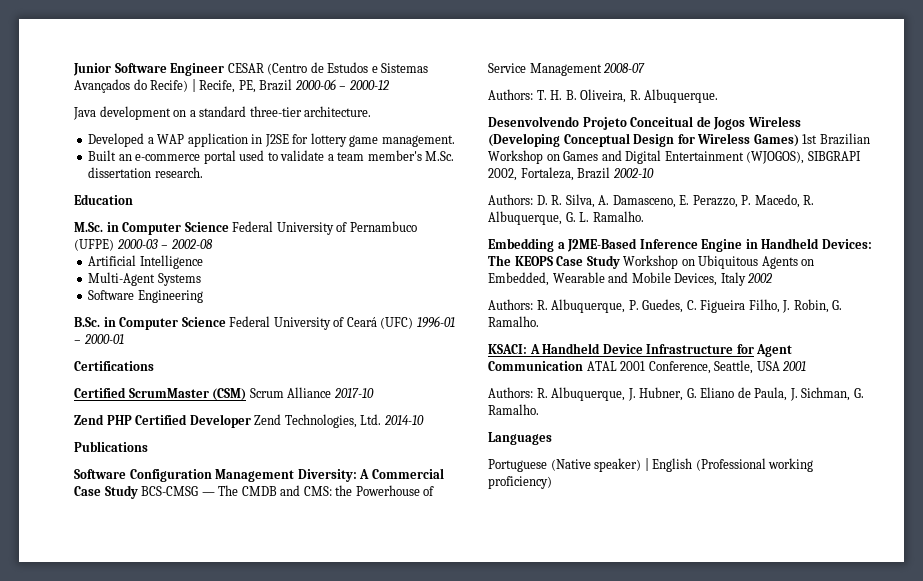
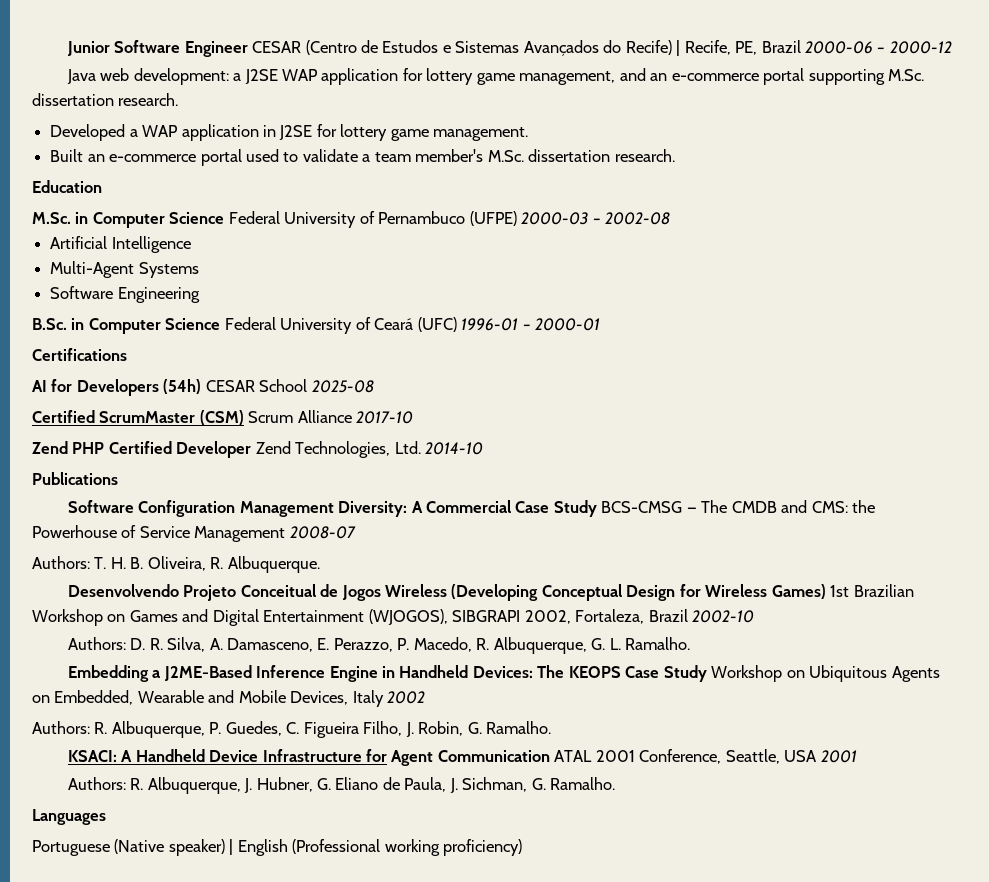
- Java development on a standard three-tier architecture.
+ Java web development: a J2SE WAP application for lottery game management, and an e-commerce portal supporting M.Sc. dissertation research.
+ AI for Developers (54h) CESAR School 2025-08

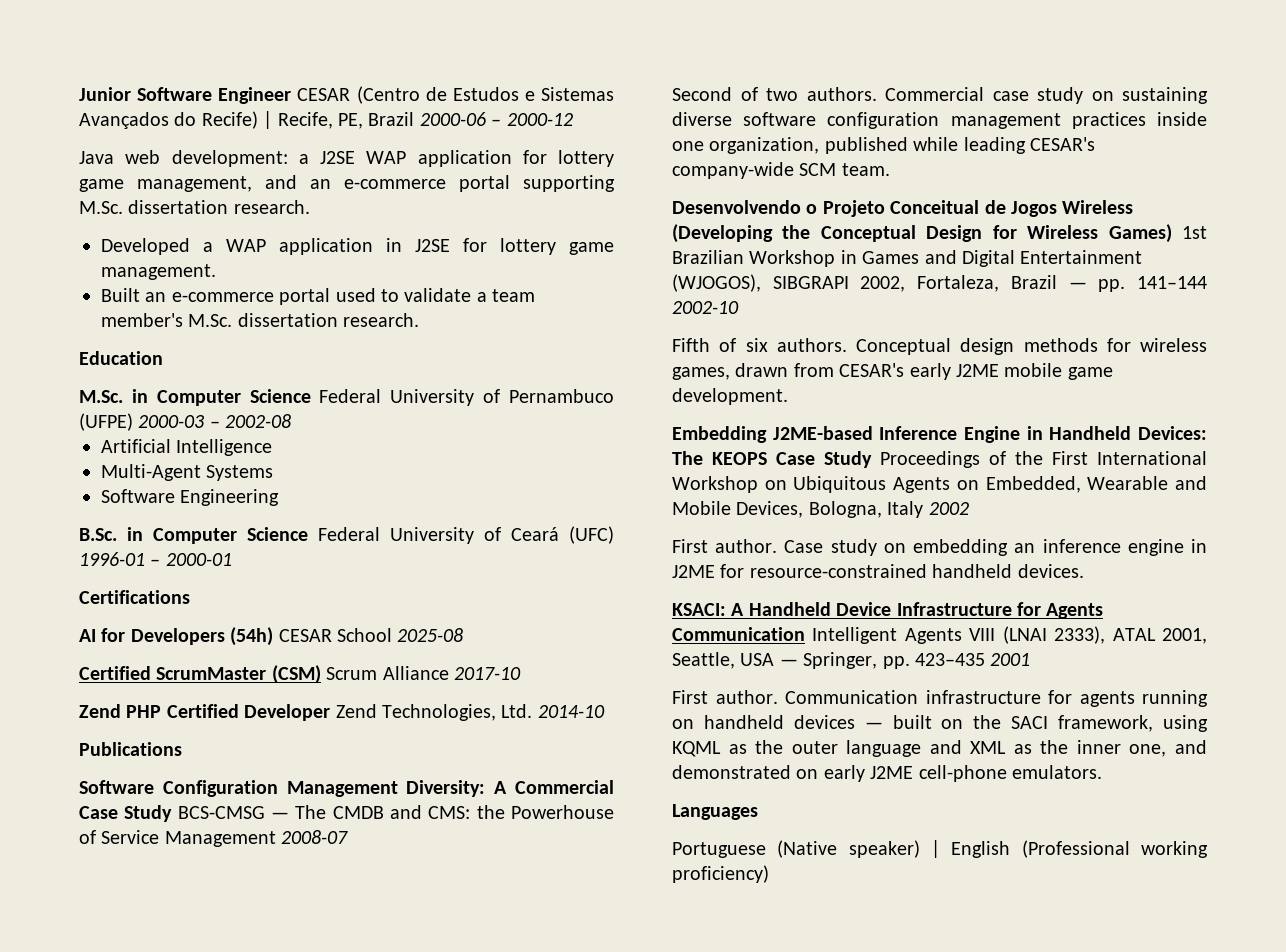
- Authors: T. H. B. Oliveira, R. Albuquerque.
+ Second of two authors. Commercial case study on sustaining diverse software configuration management practices inside one organization, published while leading CESAR's company-wide SCM team.
- Desenvolvendo Projeto Conceitual de Jogos Wireless (Developing Conceptual Design for Wireless Games) 1st Brazilian Workshop on Games and Digital Entertainment (WJOGOS), SIBGRAPI 2002, Fortaleza, Brazil 2002-10
- Authors: D. R. Silva, A. Damasceno, E. Perazzo, P. Macedo, R. Albuquerque, G. L. Ramalho.
+ Desenvolvendo o Projeto Conceitual de Jogos Wireless (Developing the Conceptual Design for Wireless Games) 1st Brazilian Workshop in Games and Digital Entertainment (WJOGOS), SIBGRAPI 2002, Fortaleza, Brazil — pp. 141–144 2002-10
+ Fifth of six authors. Conceptual design methods for wireless games, drawn from CESAR's early J2ME mobile game development.
- Embedding a J2ME-Based Inference Engine in Handheld Devices: The KEOPS Case Study Workshop on Ubiquitous Agents on Embedded, Wearable and Mobile Devices, Italy 2002
+ Embedding J2ME-based Inference Engine in Handheld Devices: The KEOPS Case Study Proceedings of the First International Workshop on Ubiquitous Agents on Embedded, Wearable and Mobile Devices, Bologna, Italy 2002
- Authors: R. Albuquerque, P. Guedes, C. Figueira Filho, J. Robin, G. Ramalho.
+ First author. Case study on embedding an inference engine in J2ME for resource-constrained handheld devices.
- KSACI: A Handheld Device Infrastructure for Agent Communication ATAL 2001 Conference, Seattle, USA 2001
- Authors: R. Albuquerque, J. Hubner, G. Eliano de Paula, J. Sichman, G. Ramalho.
+ KSACI: A Handheld Device Infrastructure for Agents Communication Intelligent Agents VIII (LNAI 2333), ATAL 2001, Seattle, USA — Springer, pp. 423–435 2001
+ First author. Communication infrastructure for agents running on handheld devices — built on the SACI framework, using KQML as the outer language and XML as the inner one, and demonstrated on early J2ME cell-phone emulators.

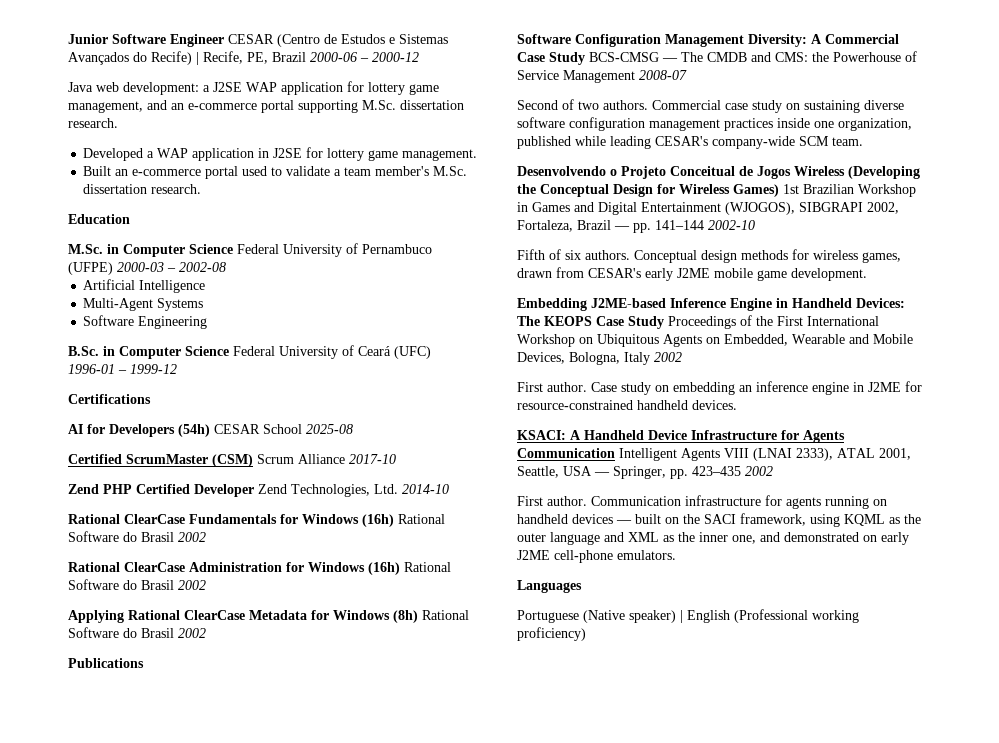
- B.Sc. in Computer Science Federal University of Ceará (UFC) 1996-01 – 2000-01
+ B.Sc. in Computer Science Federal University of Ceará (UFC) 1996-01 – 1999-12
+ Rational ClearCase Fundamentals for Windows (16h) Rational Software do Brasil 2002
+ Rational ClearCase Administration for Windows (16h) Rational Software do Brasil 2002
+ Applying Rational ClearCase Metadata for Windows (8h) Rational Software do Brasil 2002
- KSACI: A Handheld Device Infrastructure for Agents Communication Intelligent Agents VIII (LNAI 2333), ATAL 2001, Seattle, USA — Springer, pp. 423–435 2001
+ KSACI: A Handheld Device Infrastructure for Agents Communication Intelligent Agents VIII (LNAI 2333), ATAL 2001, Seattle, USA — Springer, pp. 423–435 2002

